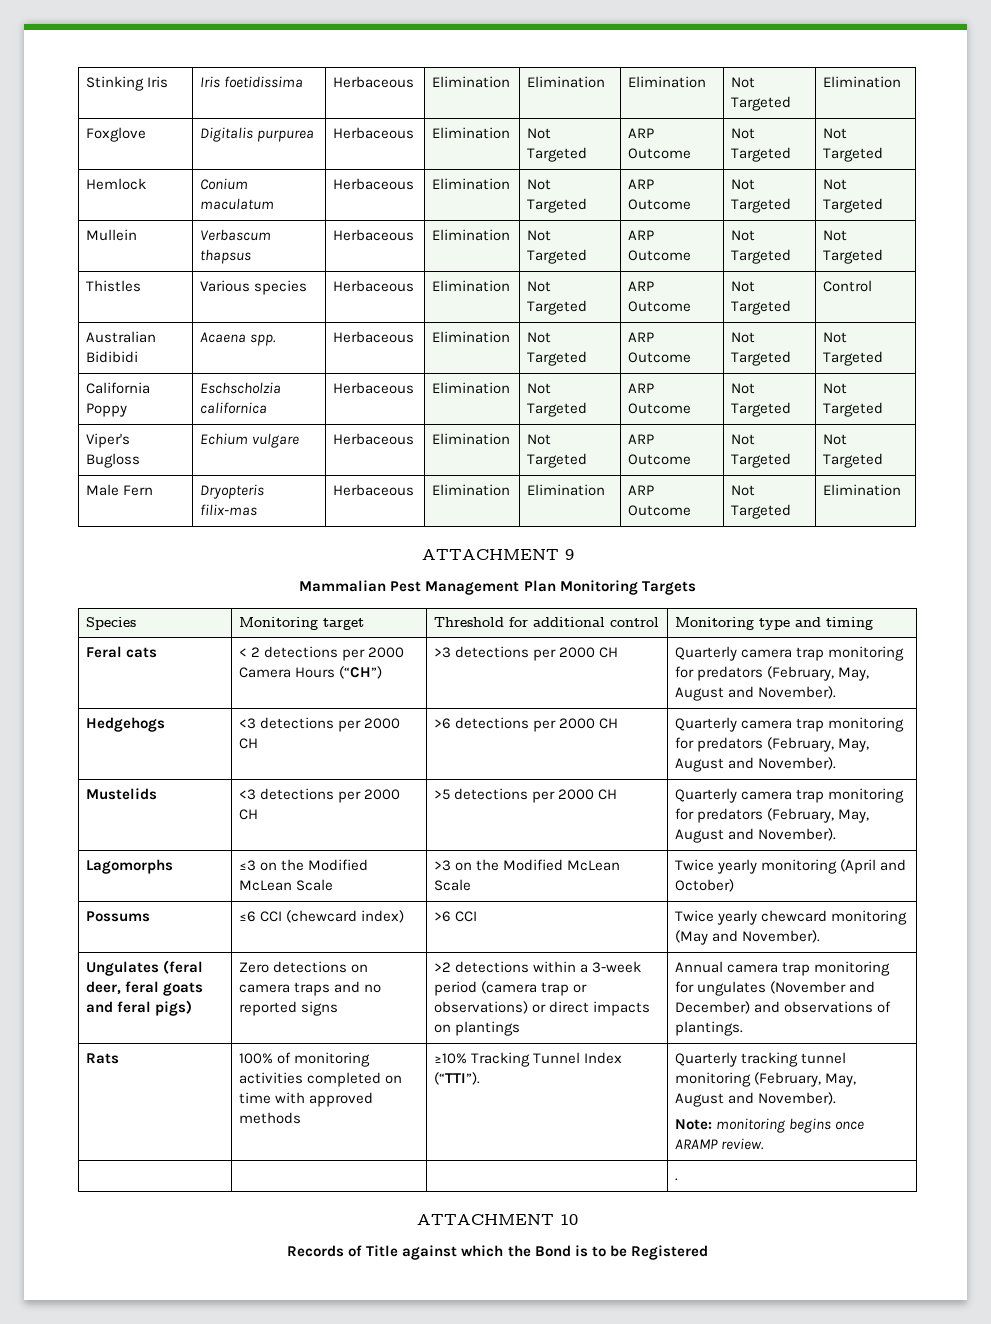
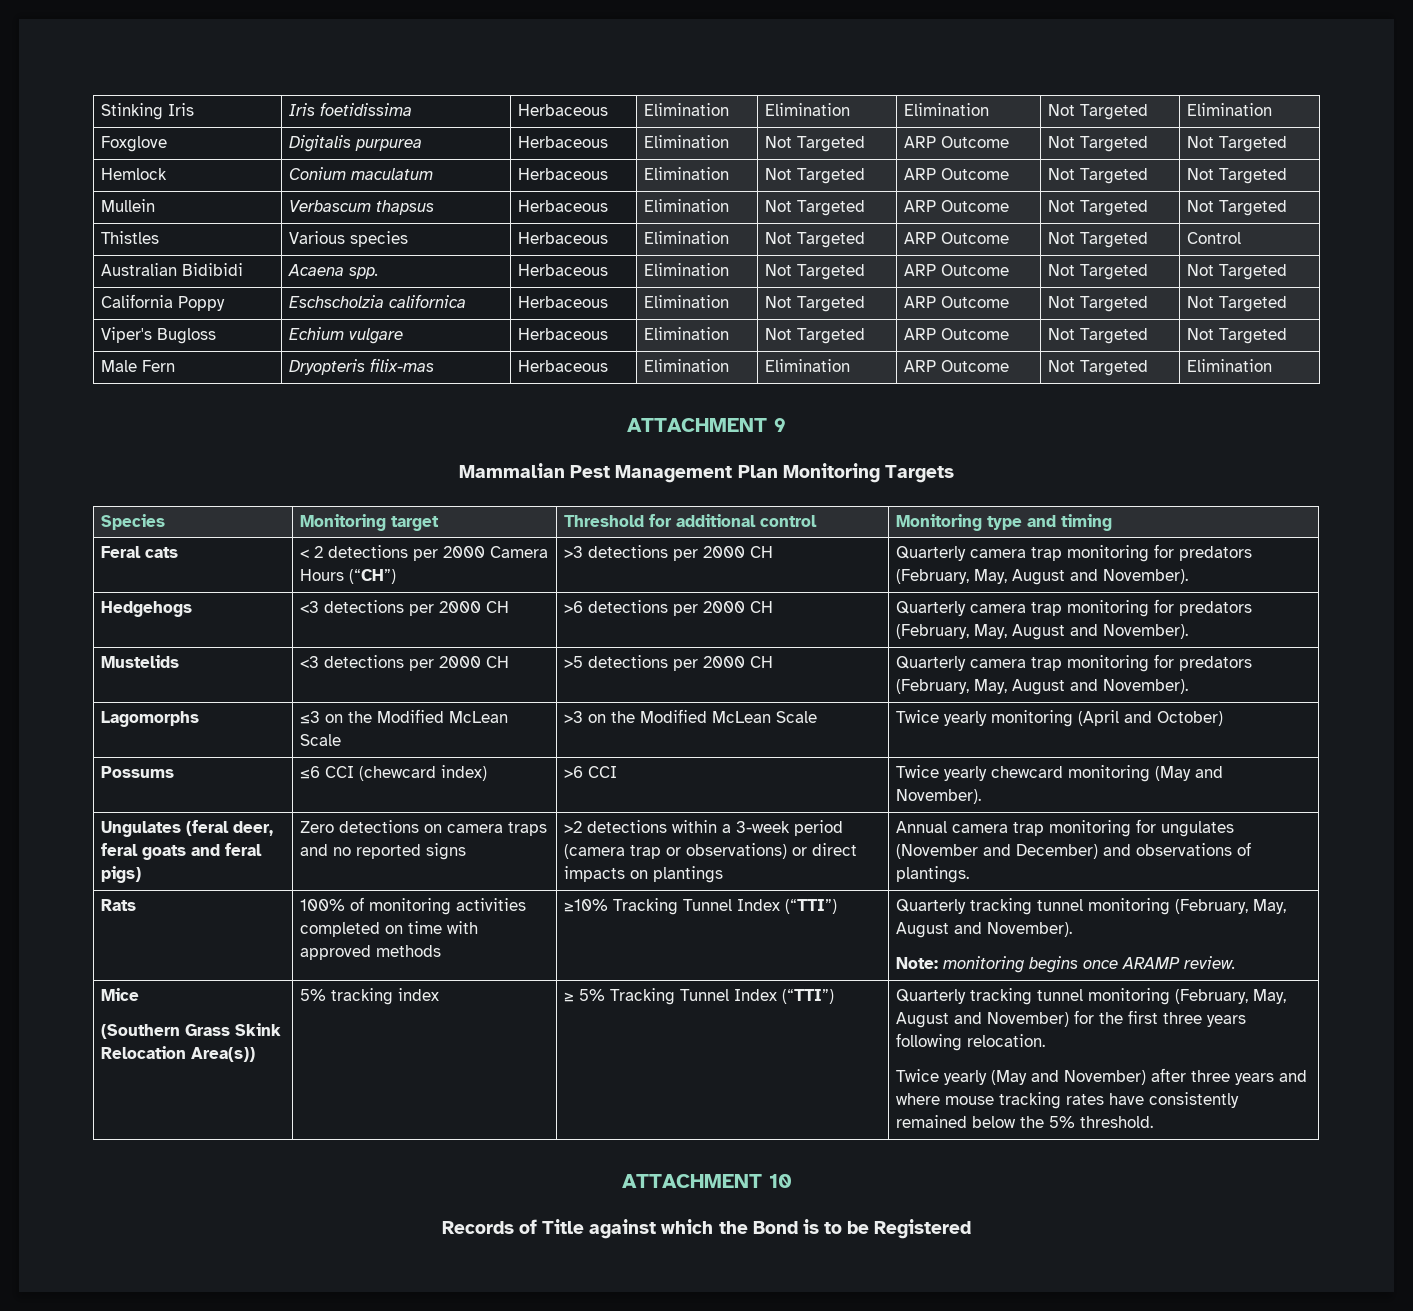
- Rats | 100% of monitoring activities completed on time with approved methods | ≥10% Tracking Tunnel Index (“TTI”). | Quarterly tracking tunnel monitoring (February, May, August and November).
+ Rats | 100% of monitoring activities completed on time with approved methods | ≥10% Tracking Tunnel Index (“TTI”) | Quarterly tracking tunnel monitoring (February, May, August and November).
- .
+ Mice
+ (Southern Grass Skink Relocation Area(s)) | 5% tracking index | ≥ 5% Tracking Tunnel Index (“TTI”) | Quarterly tracking tunnel monitoring (February, May, August and November) for the first three years following relocation.
+ Twice yearly (May and November) after three years and where mouse tracking rates have consistently remained below the 5% threshold.

